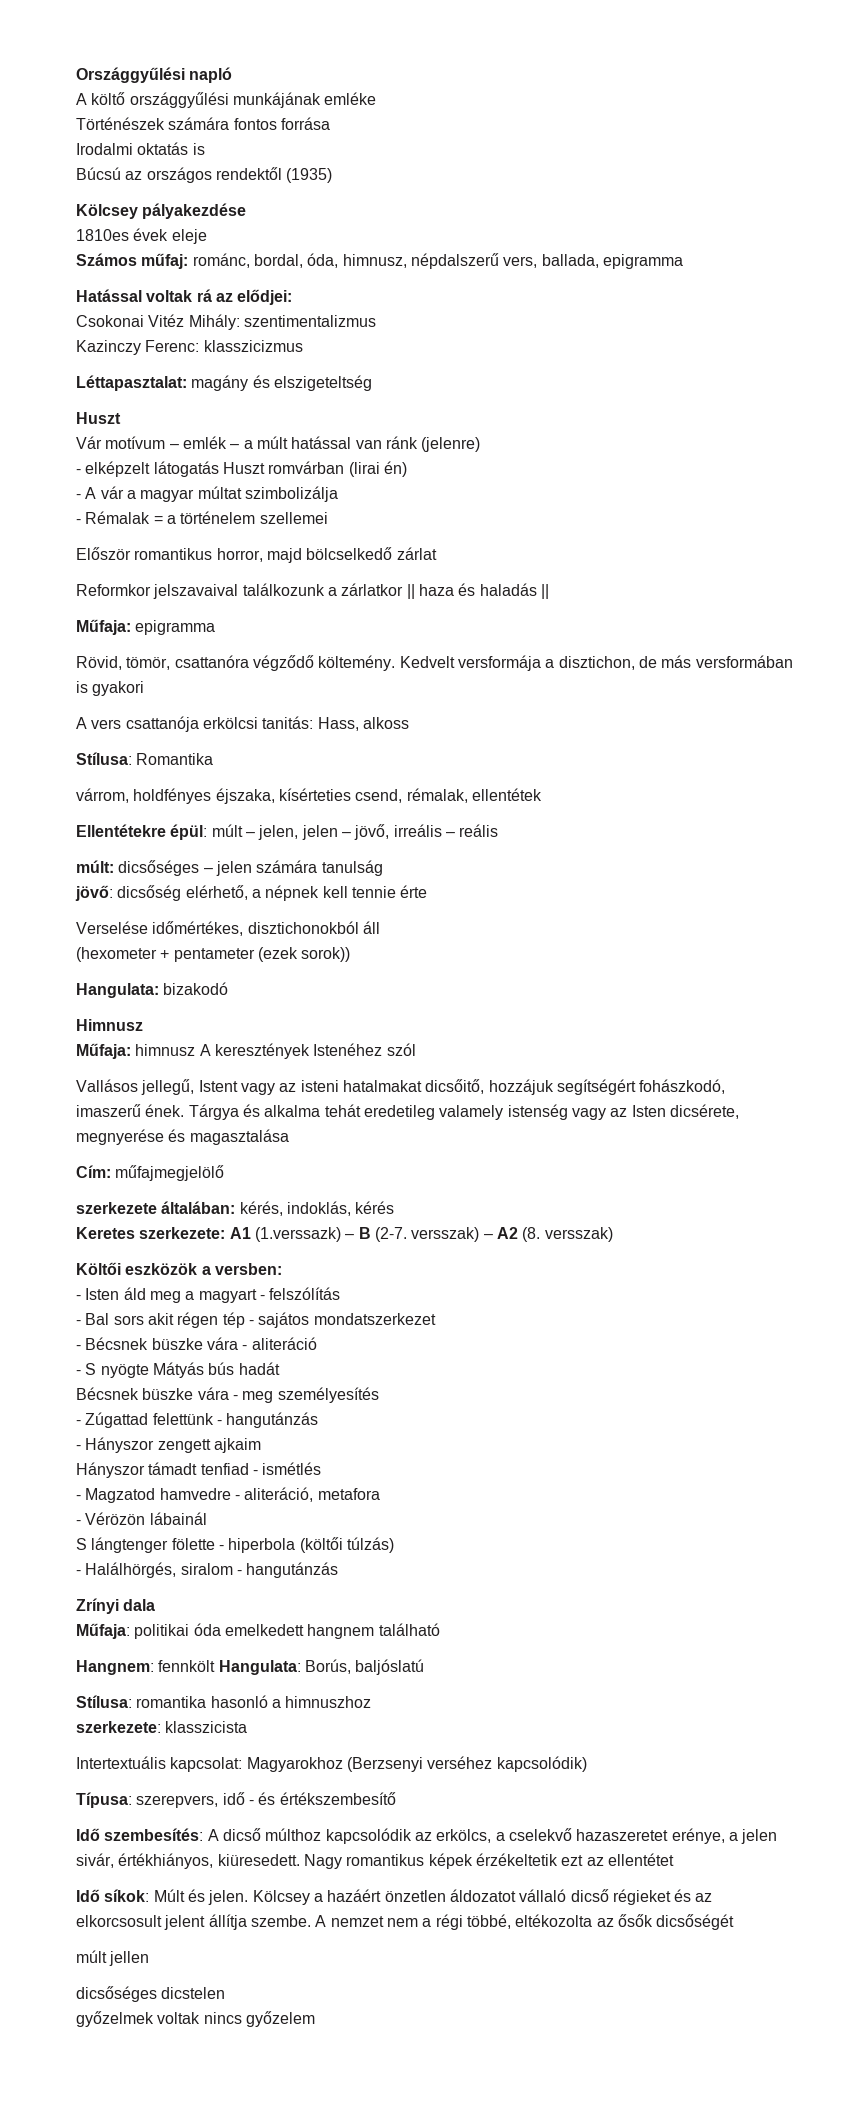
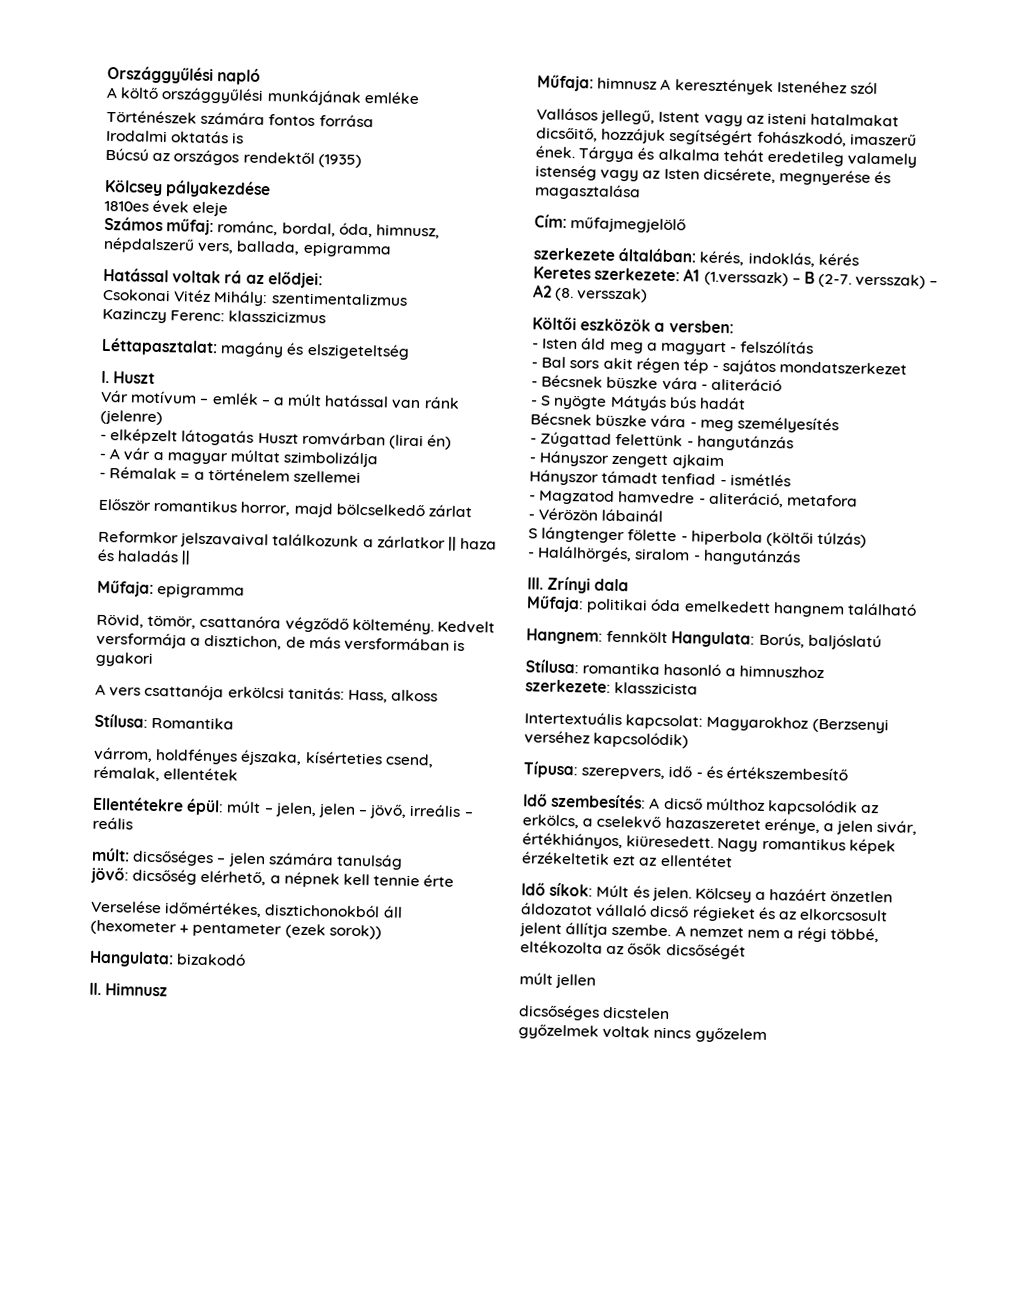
  Léttapasztalat: magány és elszigeteltség
- Huszt
+ I. Huszt
- Himnusz
+ II. Himnusz
- Zrínyi dala
+ III. Zrínyi dala

